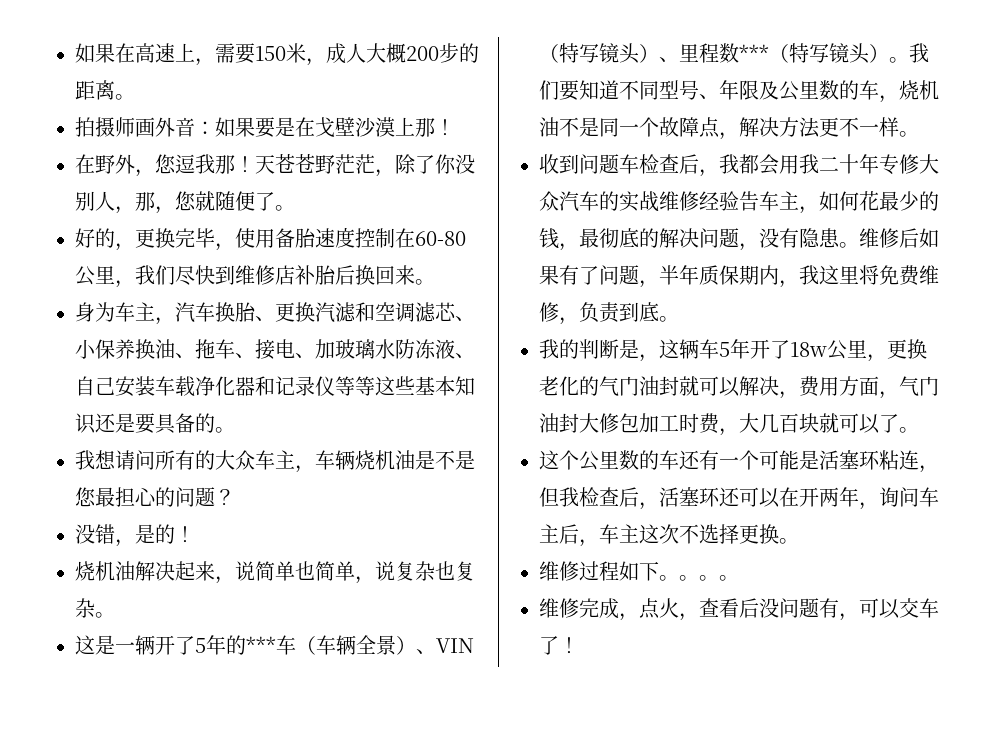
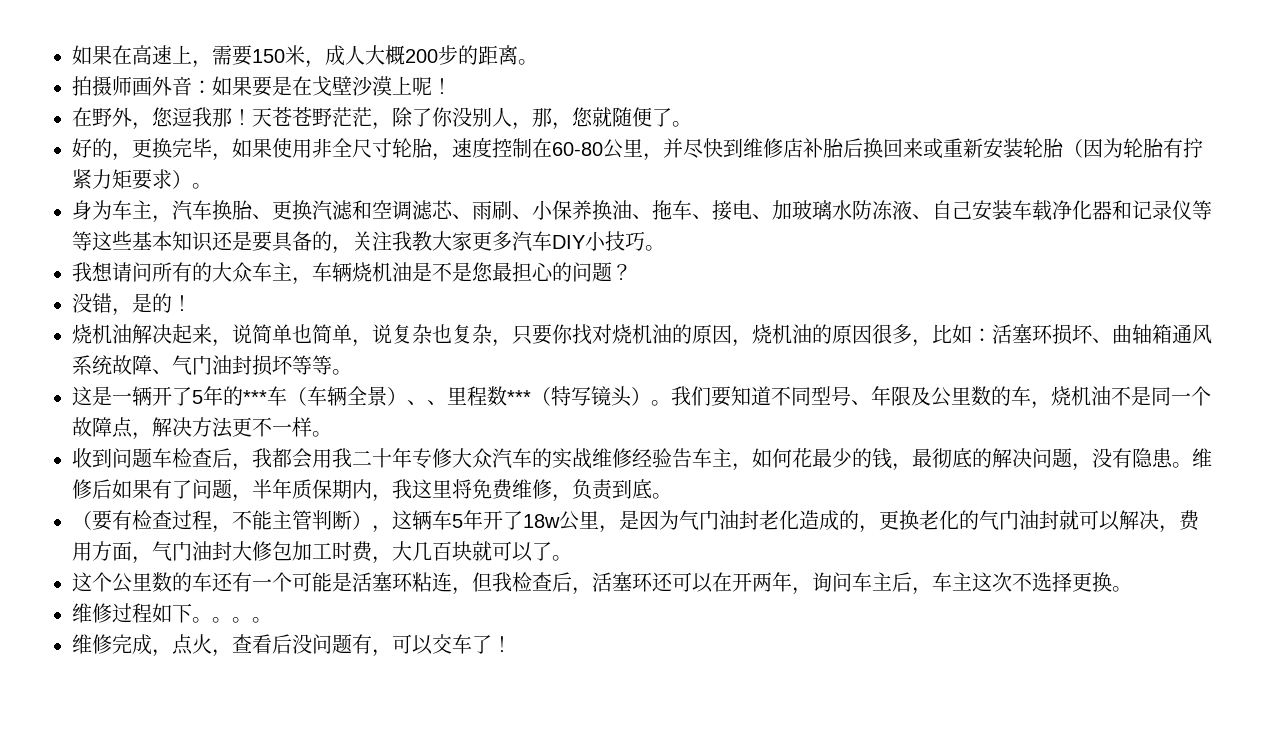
- 拍摄师画外音：如果要是在戈壁沙漠上那！
+ 拍摄师画外音：如果要是在戈壁沙漠上呢！
- 好的，更换完毕，使用备胎速度控制在60-80公里，我们尽快到维修店补胎后换回来。
+ 好的，更换完毕，如果使用非全尺寸轮胎，速度控制在60-80公里，并尽快到维修店补胎后换回来或重新安装轮胎（因为轮胎有拧紧力矩要求）。
- 身为车主，汽车换胎、更换汽滤和空调滤芯、小保养换油、拖车、接电、加玻璃水防冻液、自己安装车载净化器和记录仪等等这些基本知识还是要具备的。
+ 身为车主，汽车换胎、更换汽滤和空调滤芯、雨刷、小保养换油、拖车、接电、加玻璃水防冻液、自己安装车载净化器和记录仪等等这些基本知识还是要具备的，关注我教大家更多汽车DIY小技巧。
- 烧机油解决起来，说简单也简单，说复杂也复杂。
+ 烧机油解决起来，说简单也简单，说复杂也复杂，只要你找对烧机油的原因，烧机油的原因很多，比如：活塞环损坏、曲轴箱通风系统故障、气门油封损坏等等。
- 这是一辆开了5年的***车（车辆全景）、VIN（特写镜头）、里程数***（特写镜头）。
+ 这是一辆开了5年的***车（车辆全景）、、里程数***（特写镜头）。
- 我的判断是，这辆车5年开了18w公里，更换老化的气门油封就可以解决，费用方面，气门油封大修包加工时费，大几百块就可以了。
+ （要有检查过程，不能主管判断），这辆车5年开了18w公里，是因为气门油封老化造成的，更换老化的气门油封就可以解决，费用方面，气门油封大修包加工时费，大几百块就可以了。

